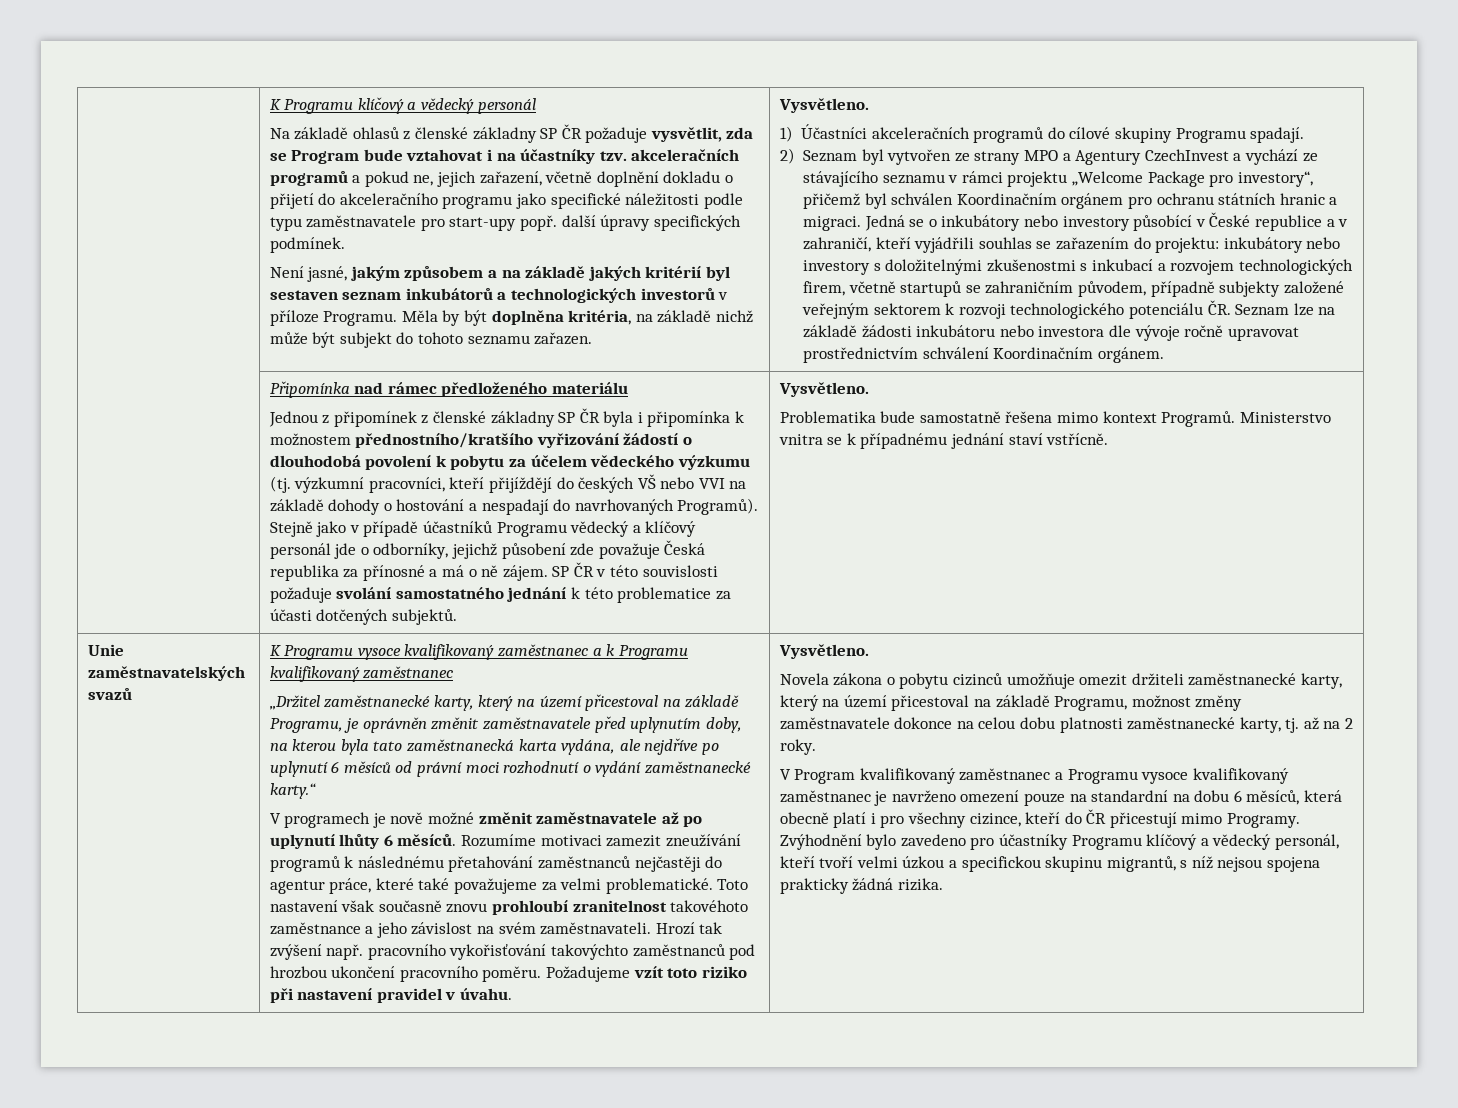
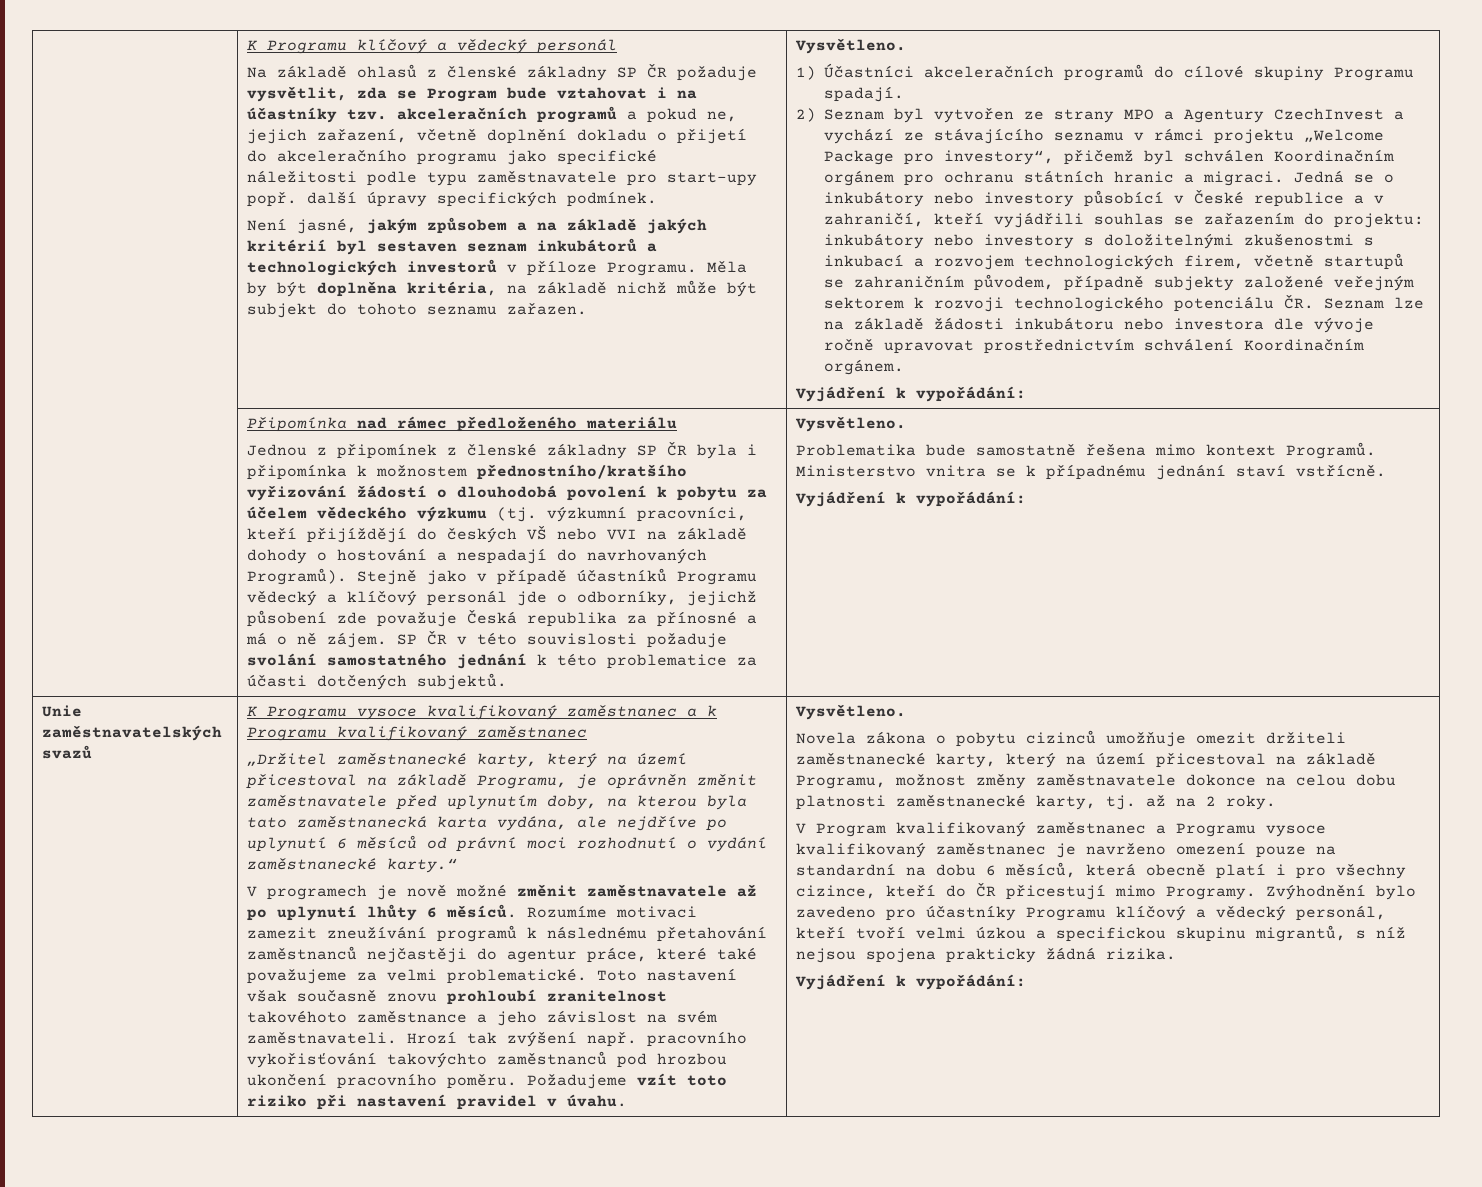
  inkubátory nebo investory s doložitelnými zkušenostmi s inkubací a rozvojem technologických firem, včetně startupů se zahraničním původem, případně subjekty založené veřejným sektorem k rozvoji technologického potenciálu ČR. Seznam lze na základě žádosti inkubátoru nebo investora dle vývoje ročně upravovat prostřednictvím schválení Koordinačním orgánem.
+ Vyjádření k vypořádání:
  Ministerstvo vnitra se k případnému jednání staví vstřícně.
+ Vyjádření k vypořádání:
  Zvýhodnění bylo zavedeno pro účastníky Programu klíčový a vědecký personál, kteří tvoří velmi úzkou a specifickou skupinu migrantů, s níž nejsou spojena prakticky žádná rizika.
+ Vyjádření k vypořádání:

